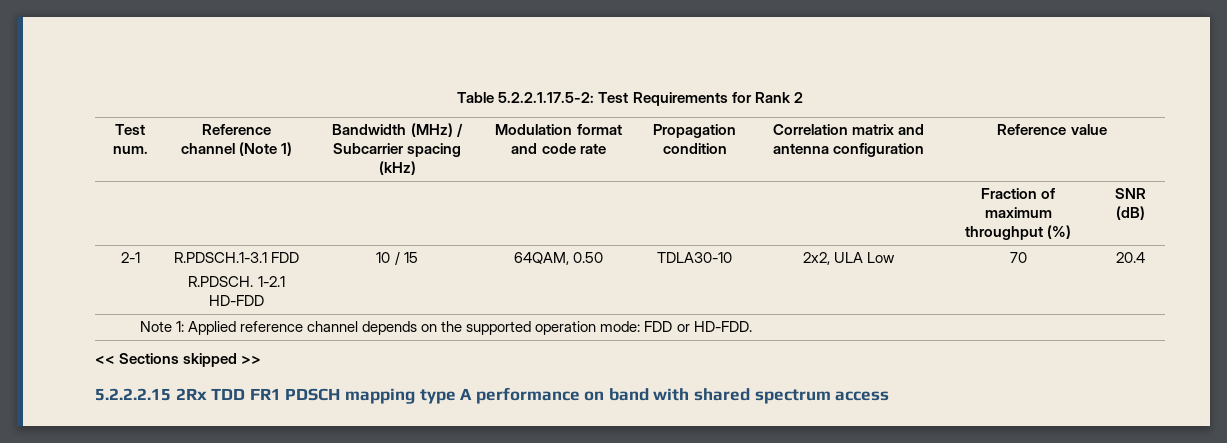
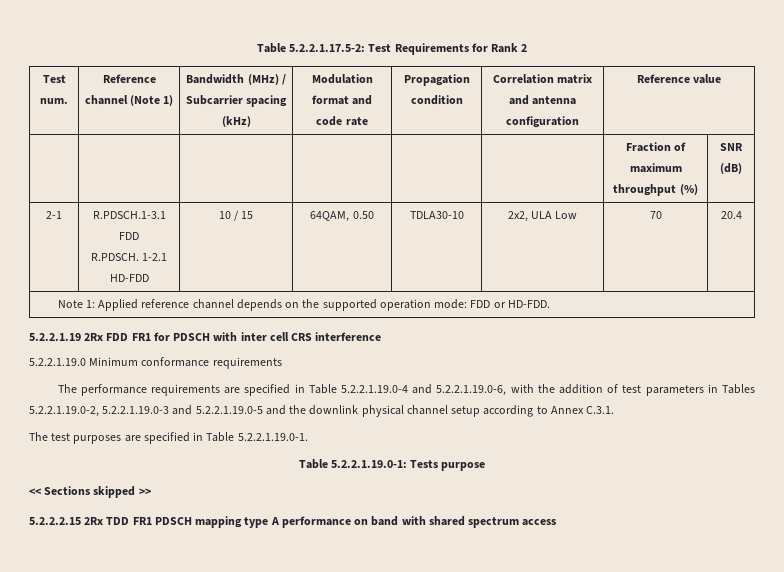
+ 5.2.2.1.19 2Rx FDD FR1 for PDSCH with inter cell CRS interference
+ 5.2.2.1.19.0 Minimum conformance requirements
+ The performance requirements are specified in Table 5.2.2.1.19.0-4 and 5.2.2.1.19.0-6, with the addition of test parameters in Tables 5.2.2.1.19.0-2, 5.2.2.1.19.0-3 and 5.2.2.1.19.0-5 and the downlink physical channel setup according to Annex C.3.1.
+ The test purposes are specified in Table 5.2.2.1.19.0-1.
+ Table 5.2.2.1.19.0-1: Tests purpose

